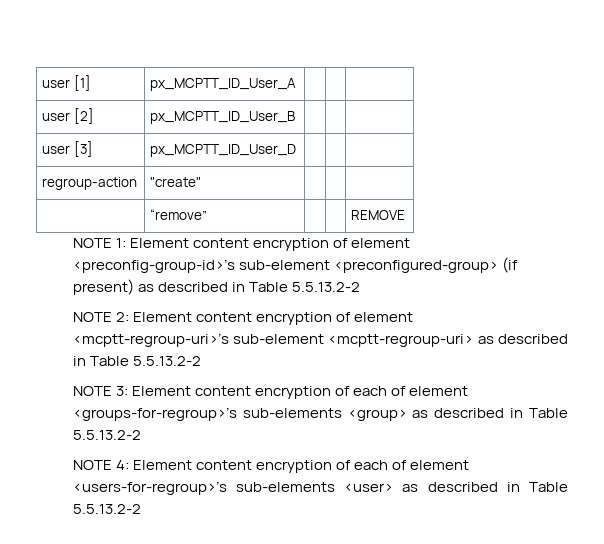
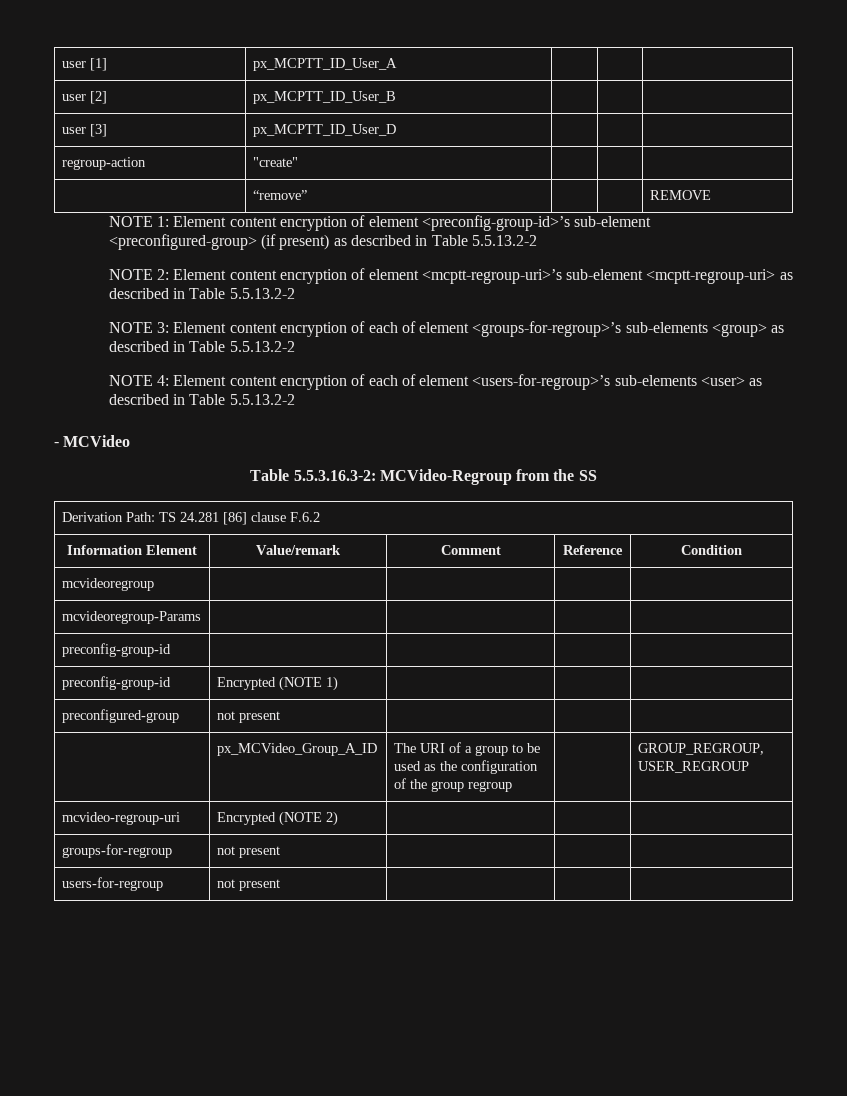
+ - MCVideo
+ Table 5.5.3.16.3-2: MCVideo-Regroup from the SS
+ Derivation Path: TS 24.281 [86] clause F.6.2
+ Information Element | Value/remark | Comment | Reference | Condition
+ mcvideoregroup | | | |
+ mcvideoregroup-Params | | | |
+ preconfig-group-id | | | |
+ preconfig-group-id | Encrypted (NOTE 1) | | |
+ preconfigured-group | not present | | |
+ | px_MCVideo_Group_A_ID | The URI of a group to be used as the configuration of the group regroup | | GROUP_REGROUP, USER_REGROUP
+ mcvideo-regroup-uri | Encrypted (NOTE 2) | | |
+ groups-for-regroup | not present | | |
+ users-for-regroup | not present | | |

